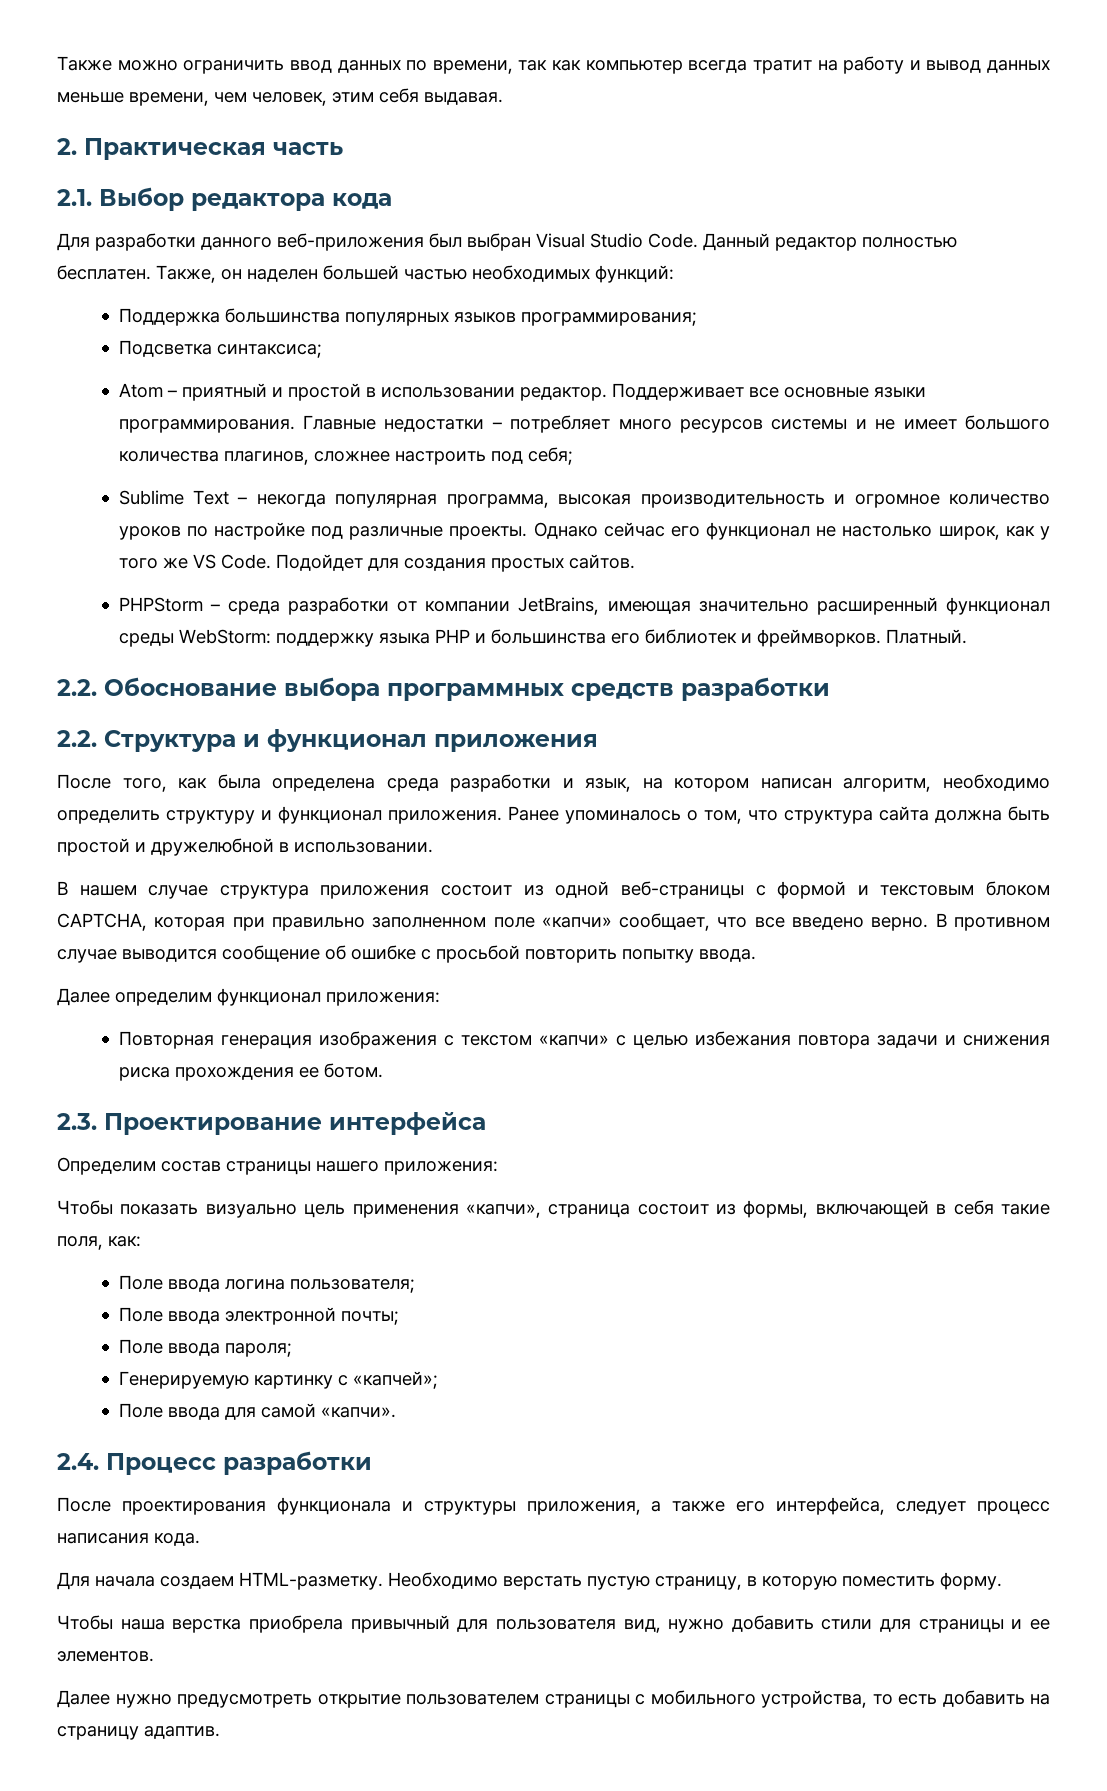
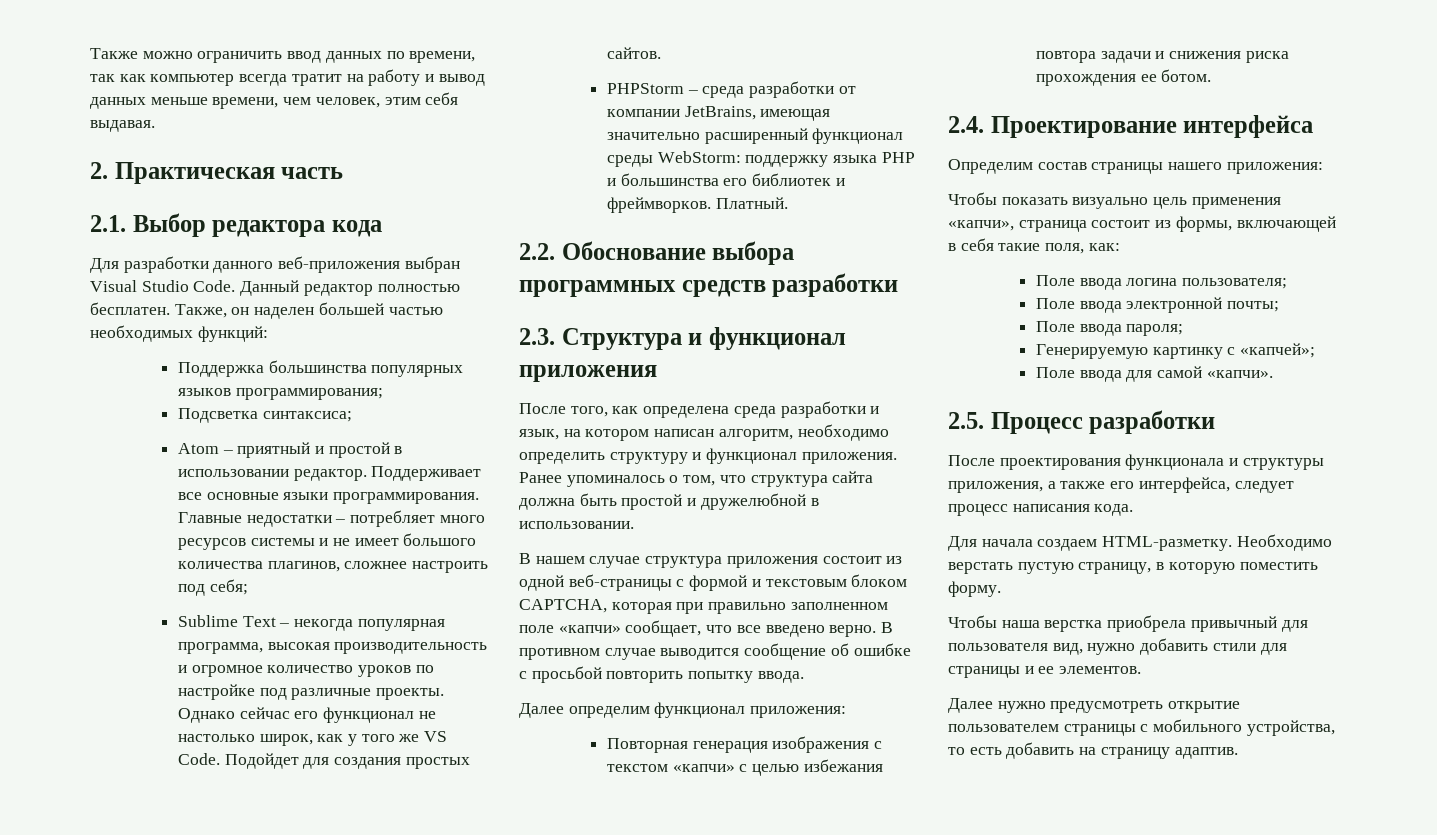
- Для разработки данного веб-приложения был выбран Visual Studio Code.
+ Для разработки данного веб-приложения выбран Visual Studio Code.
- 2.2. Структура и функционал приложения
+ 2.3. Структура и функционал приложения
- После того, как была определена среда разработки и язык, на котором написан алгоритм, необходимо определить структуру и функционал приложения.
+ После того, как определена среда разработки и язык, на котором написан алгоритм, необходимо определить структуру и функционал приложения.
- 2.3. Проектирование интерфейса
+ 2.4. Проектирование интерфейса
- 2.4. Процесс разработки
+ 2.5. Процесс разработки

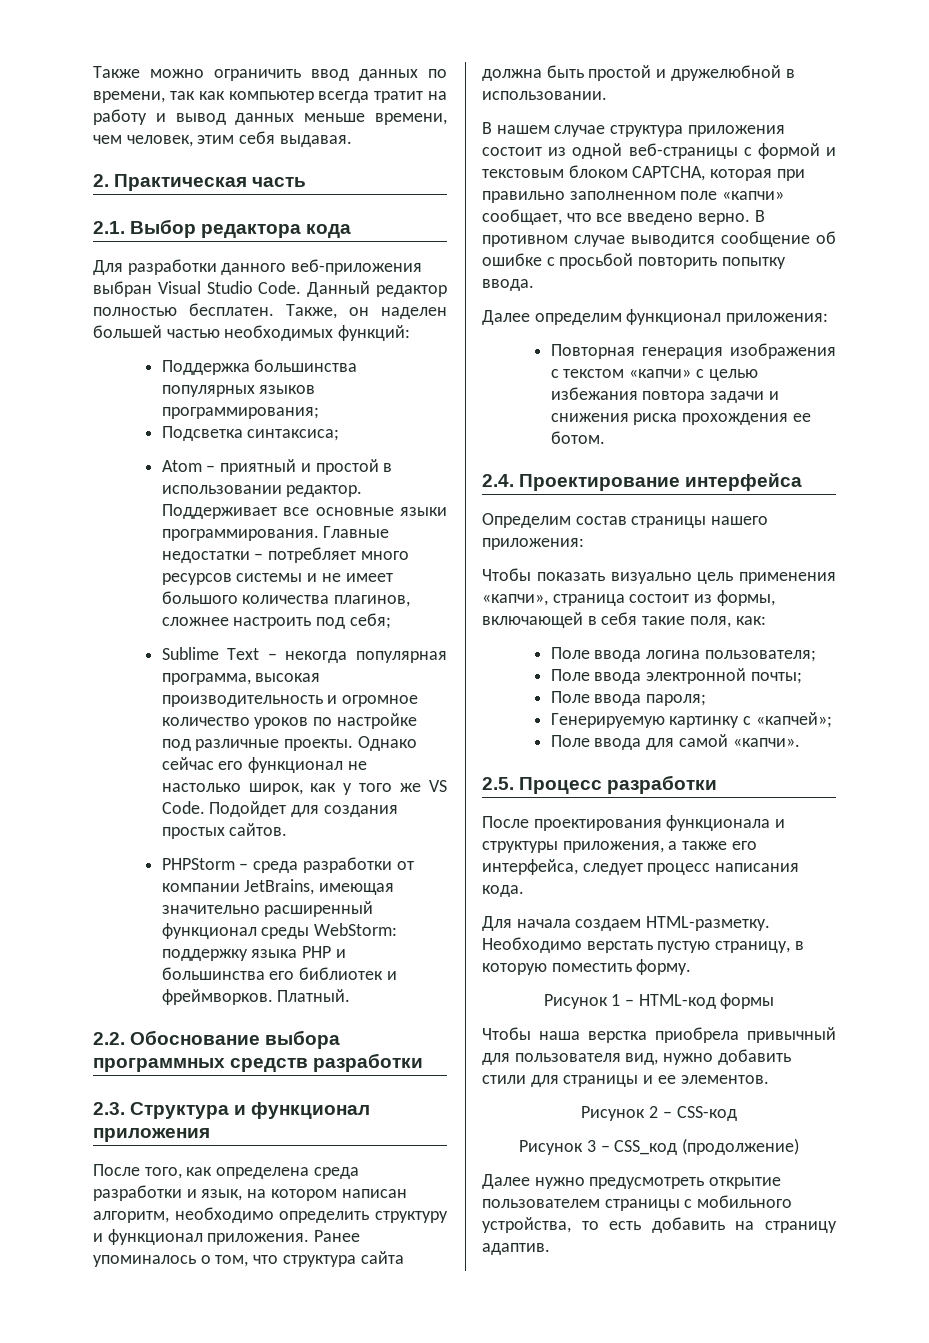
+ Рисунок 1 – HTML-код формы
+ Рисунок 2 – CSS-код
+ Рисунок 3 – CSS_код (продолжение)

